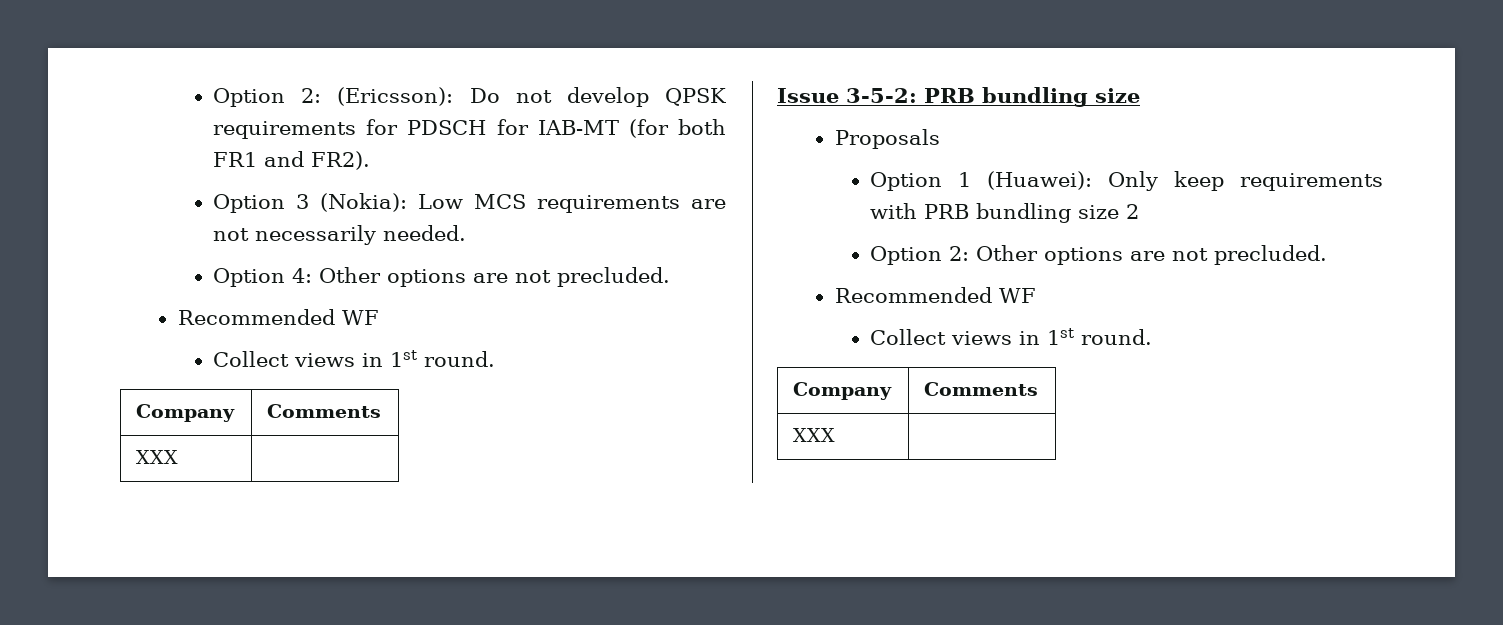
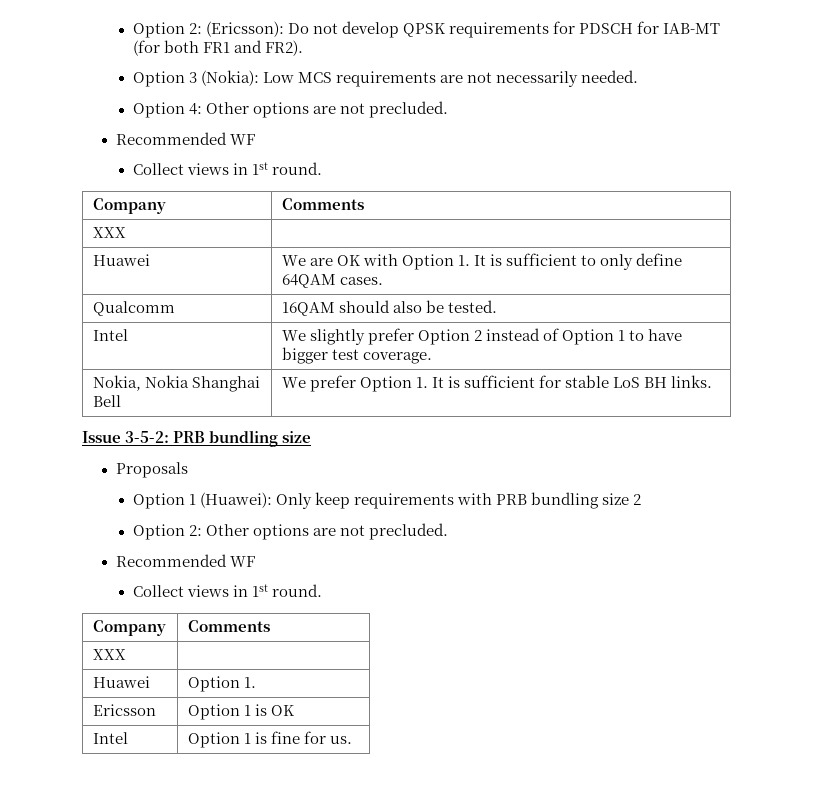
+ Huawei | We are OK with Option 1. It is sufficient to only define 64QAM cases.
+ Qualcomm | 16QAM should also be tested.
+ Intel | We slightly prefer Option 2 instead of Option 1 to have bigger test coverage.
+ Nokia, Nokia Shanghai Bell | We prefer Option 1. It is sufficient for stable LoS BH links.
+ Huawei | Option 1.
+ Ericsson | Option 1 is OK
+ Intel | Option 1 is fine for us.

